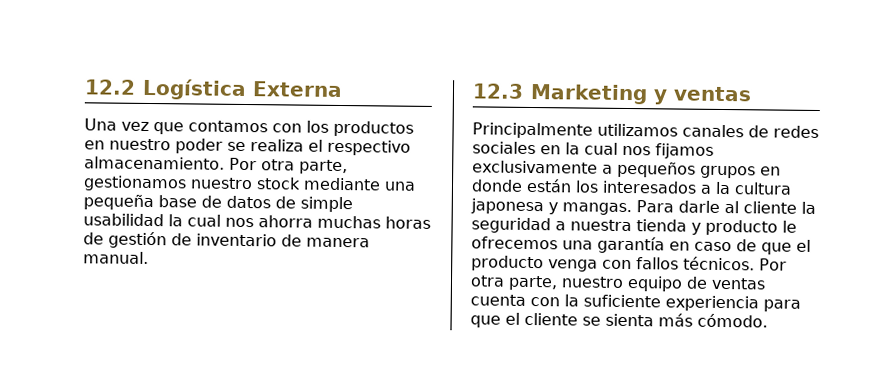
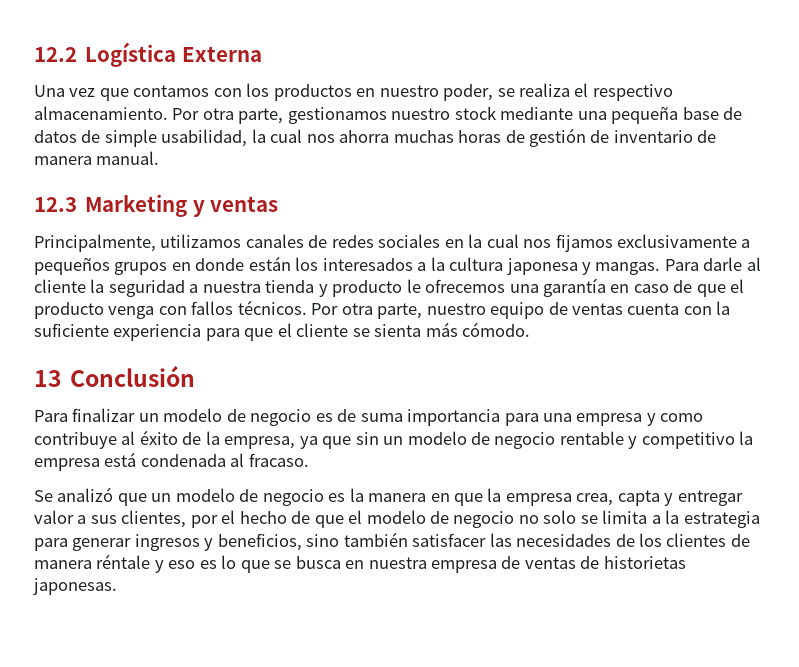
- Una vez que contamos con los productos en nuestro poder se realiza el respectivo almacenamiento.
+ Una vez que contamos con los productos en nuestro poder, se realiza el respectivo almacenamiento.
- Por otra parte, gestionamos nuestro stock mediante una pequeña base de datos de simple usabilidad la cual nos ahorra muchas horas de gestión de inventario de manera manual.
+ Por otra parte, gestionamos nuestro stock mediante una pequeña base de datos de simple usabilidad, la cual nos ahorra muchas horas de gestión de inventario de manera manual.
- Principalmente utilizamos canales de redes sociales en la cual nos fijamos exclusivamente a pequeños grupos en donde están los interesados a la cultura japonesa y mangas.
+ Principalmente, utilizamos canales de redes sociales en la cual nos fijamos exclusivamente a pequeños grupos en donde están los interesados a la cultura japonesa y mangas.
+ 13 Conclusión
+ Para finalizar un modelo de negocio es de suma importancia para una empresa y como contribuye al éxito de la empresa, ya que sin un modelo de negocio rentable y competitivo la empresa está condenada al fracaso.
+ Se analizó que un modelo de negocio es la manera en que la empresa crea, capta y entregar valor a sus clientes, por el hecho de que el modelo de negocio no solo se limita a la estrategia para generar ingresos y beneficios, sino también satisfacer las necesidades de los clientes de manera réntale y eso es lo que se busca en nuestra empresa de ventas de historietas japonesas.

